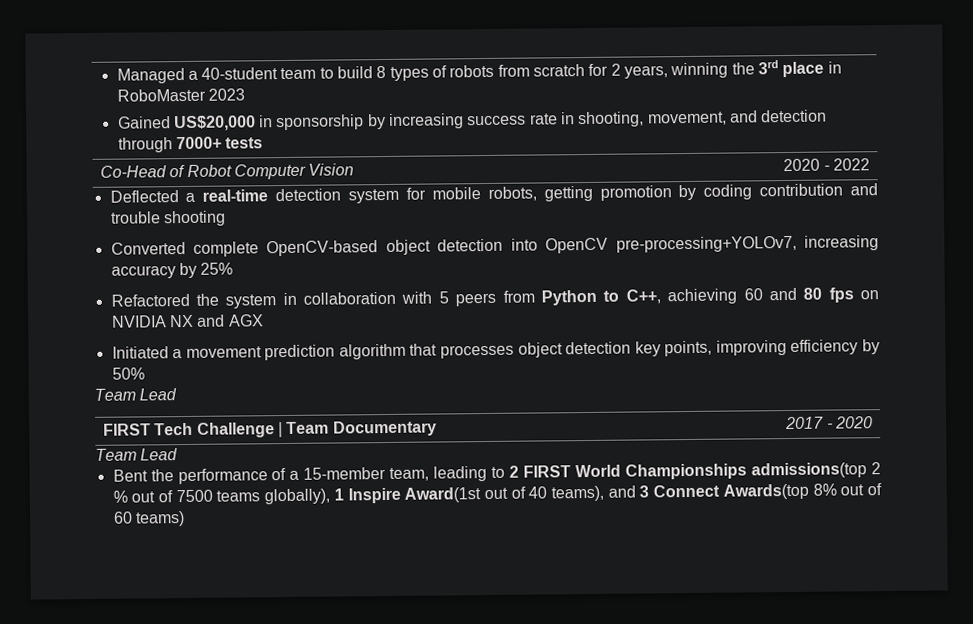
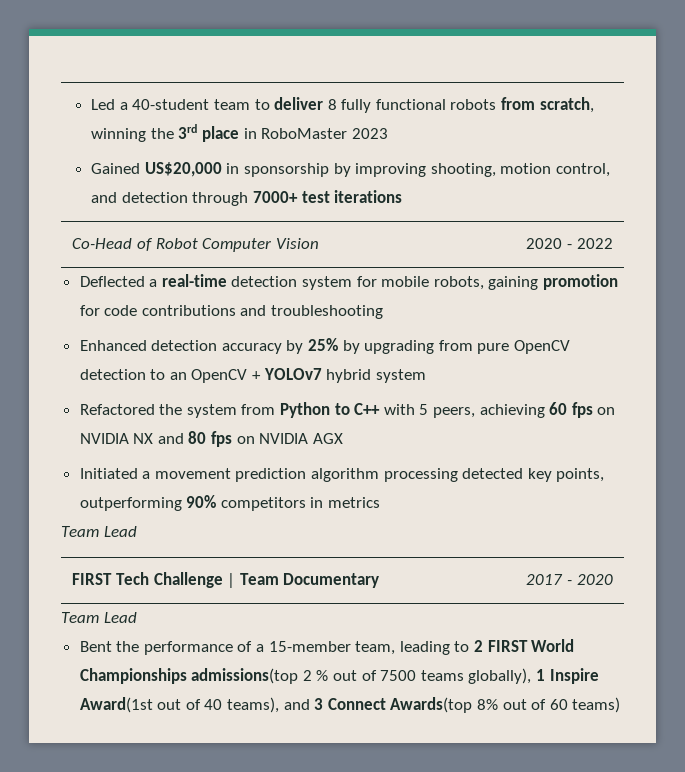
- Managed a 40-student team to build 8 types of robots from scratch for 2 years, winning the 3rd place in RoboMaster 2023
- Gained US$20,000 in sponsorship by increasing success rate in shooting, movement, and detection through 7000+ tests
+ Led a 40-student team to deliver 8 fully functional robots from scratch, winning the 3rd place in RoboMaster 2023
+ Gained US$20,000 in sponsorship by improving shooting, motion control, and detection through 7000+ test iterations
- Deflected a real-time detection system for mobile robots, getting promotion by coding contribution and trouble shooting
- Converted complete OpenCV-based object detection into OpenCV pre-processing+YOLOv7, increasing accuracy by 25%
- Refactored the system in collaboration with 5 peers from Python to C++, achieving 60 and 80 fps on NVIDIA NX and AGX
+ Deflected a real-time detection system for mobile robots, gaining promotion for code contributions and troubleshooting
+ Enhanced detection accuracy by 25% by upgrading from pure OpenCV detection to an OpenCV + YOLOv7 hybrid system
+ Refactored the system from Python to C++ with 5 peers, achieving 60 fps on NVIDIA NX and 80 fps on NVIDIA AGX
- Initiated a movement prediction algorithm that processes object detection key points, improving efficiency by 50%
+ Initiated a movement prediction algorithm processing detected key points, outperforming 90% competitors in metrics

